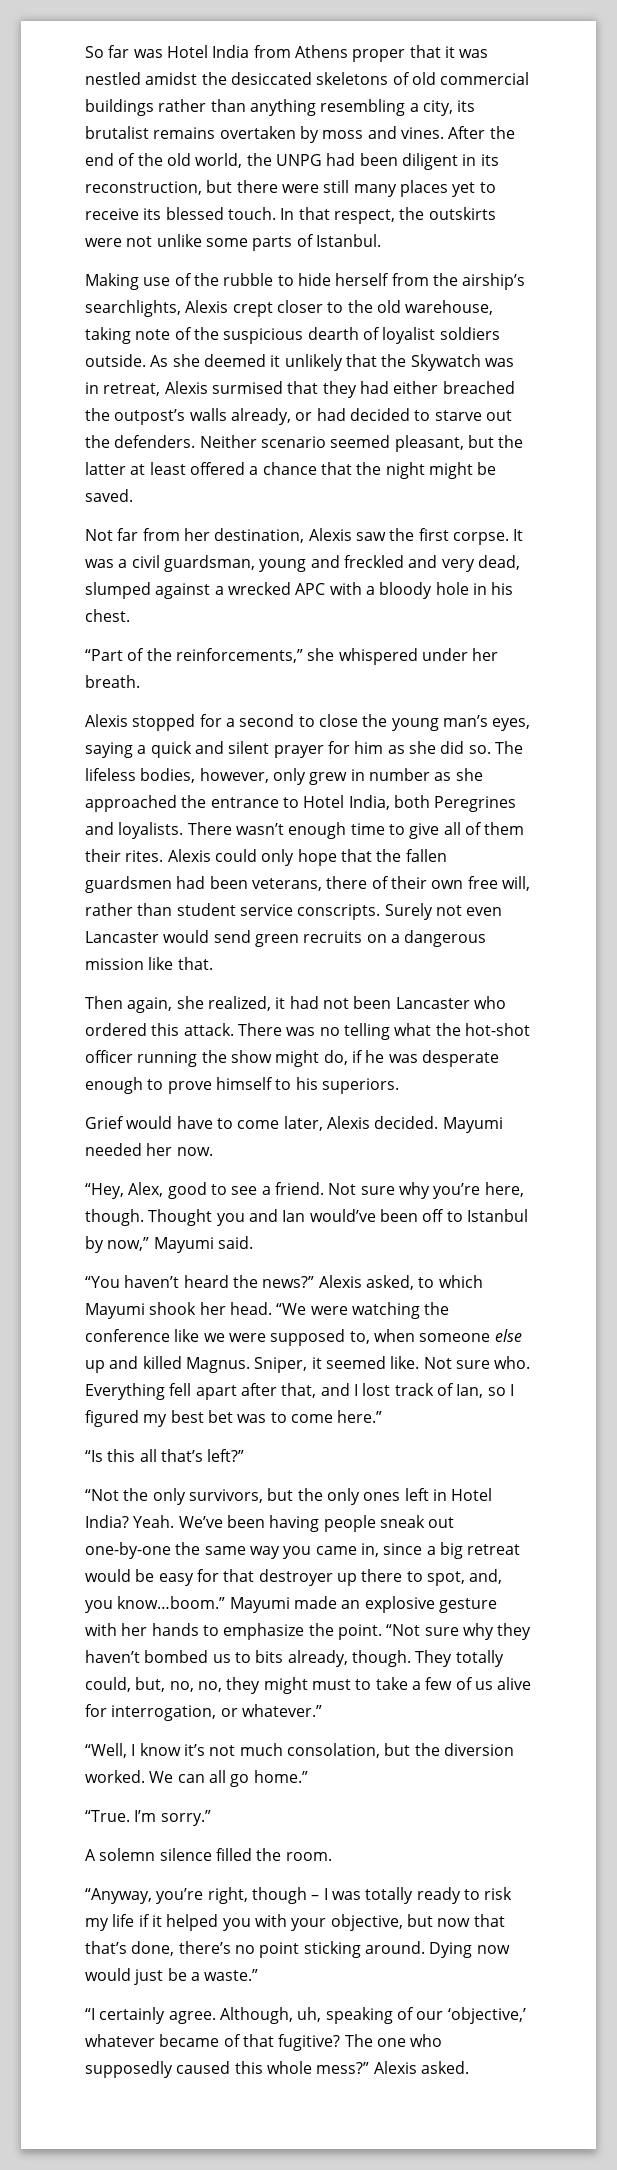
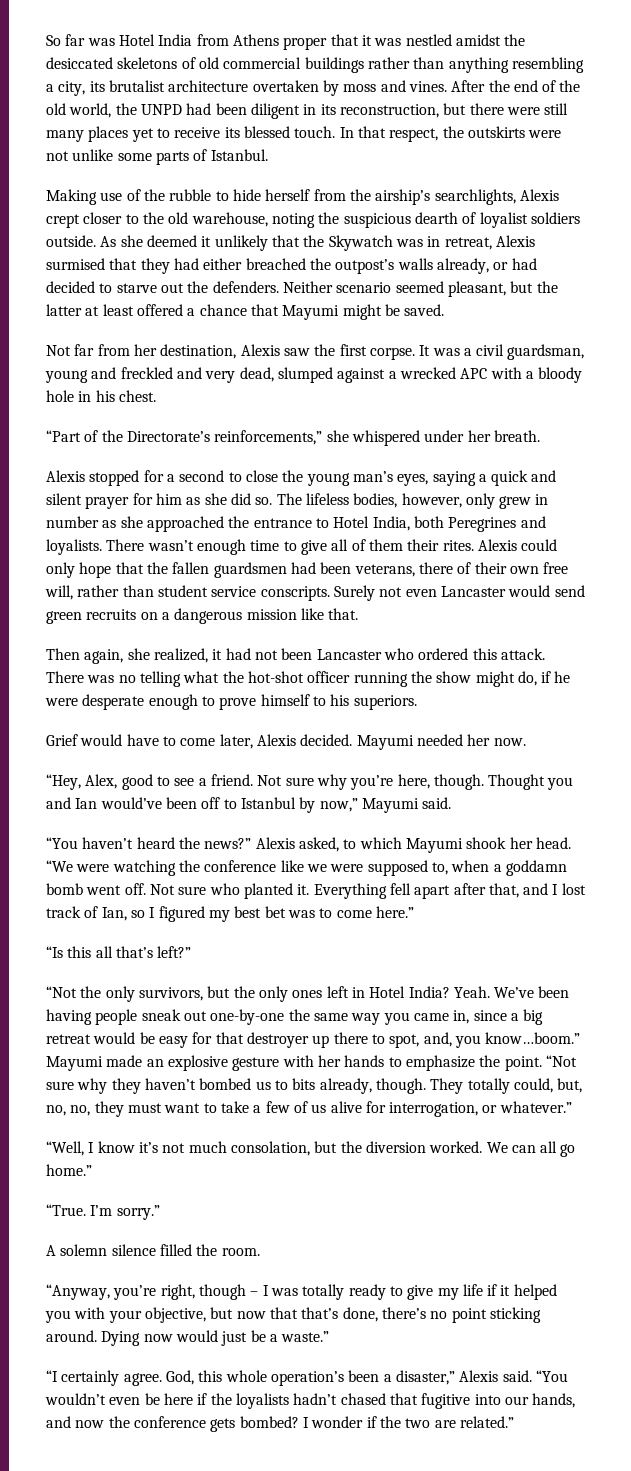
- So far was Hotel India from Athens proper that it was nestled amidst the desiccated skeletons of old commercial buildings rather than anything resembling a city, its brutalist remains overtaken by moss and vines.
+ So far was Hotel India from Athens proper that it was nestled amidst the desiccated skeletons of old commercial buildings rather than anything resembling a city, its brutalist architecture overtaken by moss and vines.
- After the end of the old world, the UNPG had been diligent in its reconstruction, but there were still many places yet to receive its blessed touch.
+ After the end of the old world, the UNPD had been diligent in its reconstruction, but there were still many places yet to receive its blessed touch.
- Making use of the rubble to hide herself from the airship’s searchlights, Alexis crept closer to the old warehouse, taking note of the suspicious dearth of loyalist soldiers outside.
+ Making use of the rubble to hide herself from the airship’s searchlights, Alexis crept closer to the old warehouse, noting the suspicious dearth of loyalist soldiers outside.
- Neither scenario seemed pleasant, but the latter at least offered a chance that the night might be saved.
+ Neither scenario seemed pleasant, but the latter at least offered a chance that Mayumi might be saved.
- “Part of the reinforcements,” she whispered under her breath.
+ “Part of the Directorate’s reinforcements,” she whispered under her breath.
- There was no telling what the hot-shot officer running the show might do, if he was desperate enough to prove himself to his superiors.
+ There was no telling what the hot-shot officer running the show might do, if he were desperate enough to prove himself to his superiors.
- “We were watching the conference like we were supposed to, when someone else up and killed Magnus. Sniper, it seemed like. Not sure who.
+ “We were watching the conference like we were supposed to, when a goddamn bomb went off. Not sure who planted it.
- They totally could, but, no, no, they might must to take a few of us alive for interrogation, or whatever.”
+ They totally could, but, no, no, they must want to take a few of us alive for interrogation, or whatever.”
- “Anyway, you’re right, though – I was totally ready to risk my life if it helped you with your objective, but now that that’s done, there’s no point sticking around.
+ “Anyway, you’re right, though – I was totally ready to give my life if it helped you with your objective, but now that that’s done, there’s no point sticking around.
- Although, uh, speaking of our ‘objective,’ whatever became of that fugitive? The one who supposedly caused this whole mess?” Alexis asked.
+ God, this whole operation’s been a disaster,” Alexis said. “You wouldn’t even be here if the loyalists hadn’t chased that fugitive into our hands, and now the conference gets bombed? I wonder if the two are related.”

